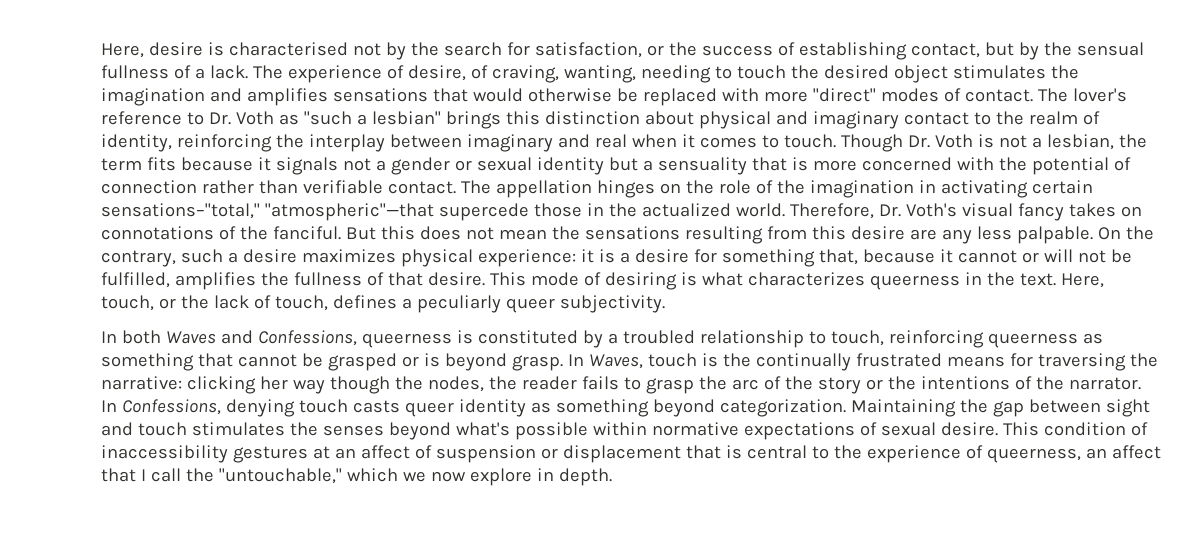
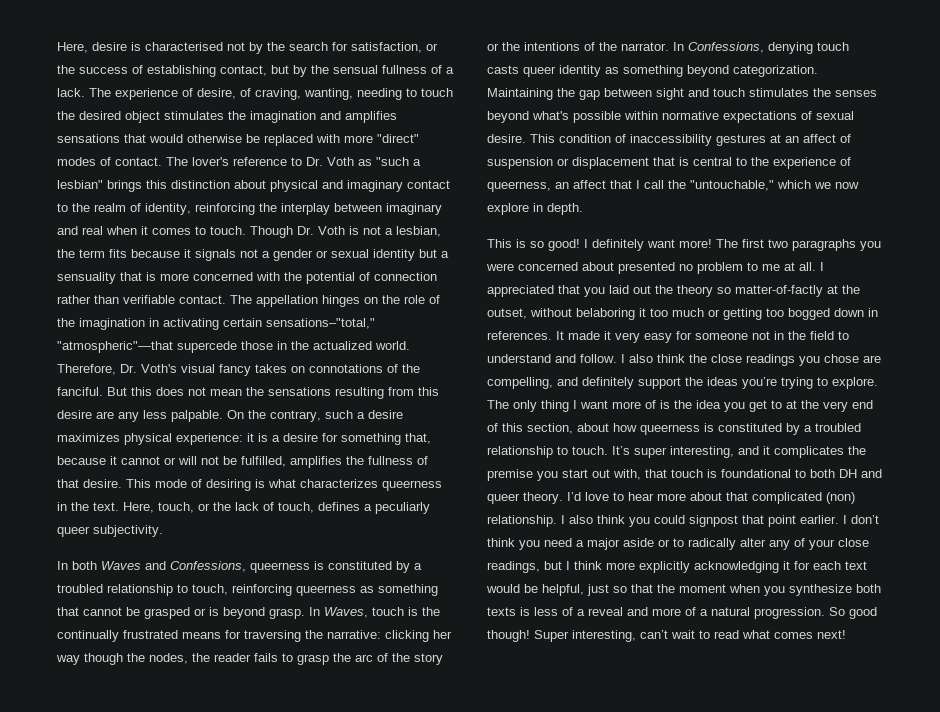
+ This is so good! I definitely want more! The first two paragraphs you were concerned about presented no problem to me at all. I appreciated that you laid out the theory so matter-of-factly at the outset, without belaboring it too much or getting too bogged down in references. It made it very easy for someone not in the field to understand and follow. I also think the close readings you chose are compelling, and definitely support the ideas you’re trying to explore. The only thing I want more of is the idea you get to at the very end of this section, about how queerness is constituted by a troubled relationship to touch. It’s super interesting, and it complicates the premise you start out with, that touch is foundational to both DH and queer theory. I’d love to hear more about that complicated (non) relationship. I also think you could signpost that point earlier. I don’t think you need a major aside or to radically alter any of your close readings, but I think more explicitly acknowledging it for each text would be helpful, just so that the moment when you synthesize both texts is less of a reveal and more of a natural progression. So good though! Super interesting, can’t wait to read what comes next!

